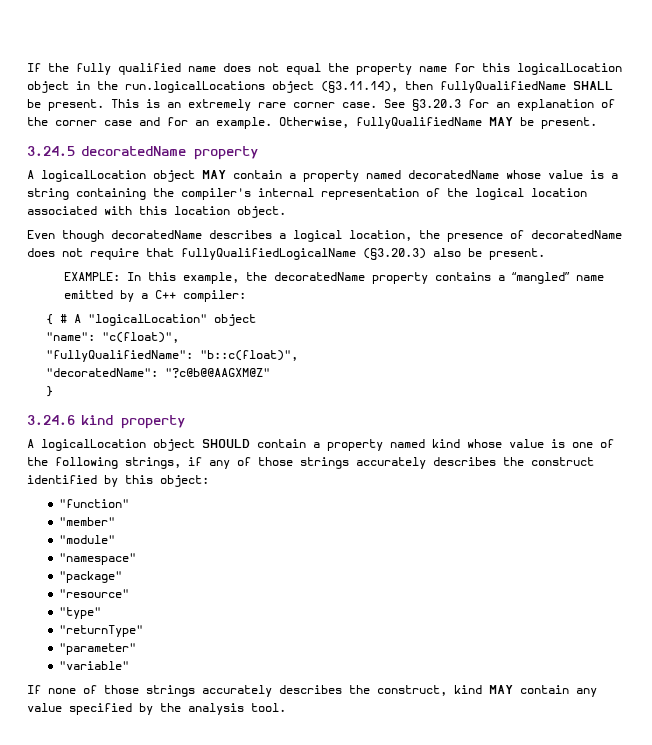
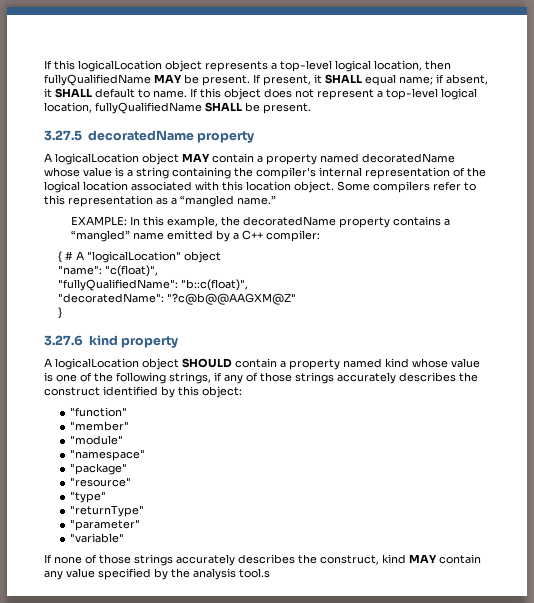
- If the fully qualified name does not equal the property name for this logicalLocation object in the run.logicalLocations object (§3.11.14), then fullyQualifiedName SHALL be present. This is an extremely rare corner case. See §3.20.3 for an explanation of the corner case and for an example. Otherwise, fullyQualifiedName MAY be present.
- 3.24.5 decoratedName property
+ If this logicalLocation object represents a top-level logical location, then fullyQualifiedName MAY be present. If present, it SHALL equal name; if absent, it SHALL default to name. If this object does not represent a top-level logical location, fullyQualifiedName SHALL be present.
+ 3.27.5 decoratedName property
- A logicalLocation object MAY contain a property named decoratedName whose value is a string containing the compiler's internal representation of the logical location associated with this location object.
- Even though decoratedName describes a logical location, the presence of decoratedName does not require that fullyQualifiedLogicalName (§3.20.3) also be present.
+ A logicalLocation object MAY contain a property named decoratedName whose value is a string containing the compiler's internal representation of the logical location associated with this location object. Some compilers refer to this representation as a “mangled name.”
- 3.24.6 kind property
+ 3.27.6 kind property
- If none of those strings accurately describes the construct, kind MAY contain any value specified by the analysis tool.
+ If none of those strings accurately describes the construct, kind MAY contain any value specified by the analysis tool.s

